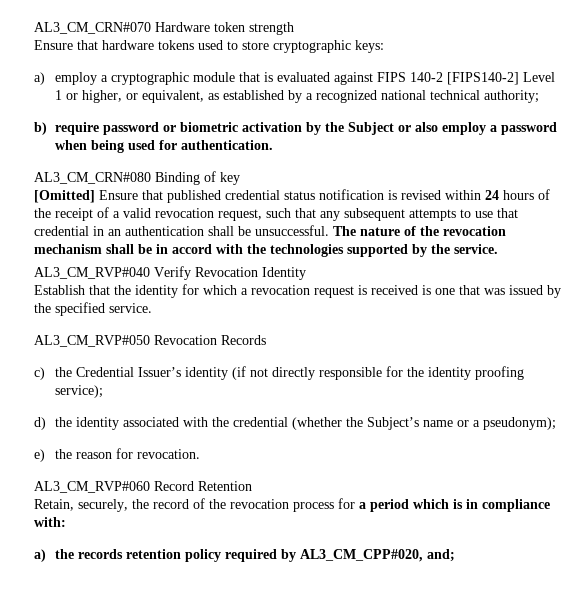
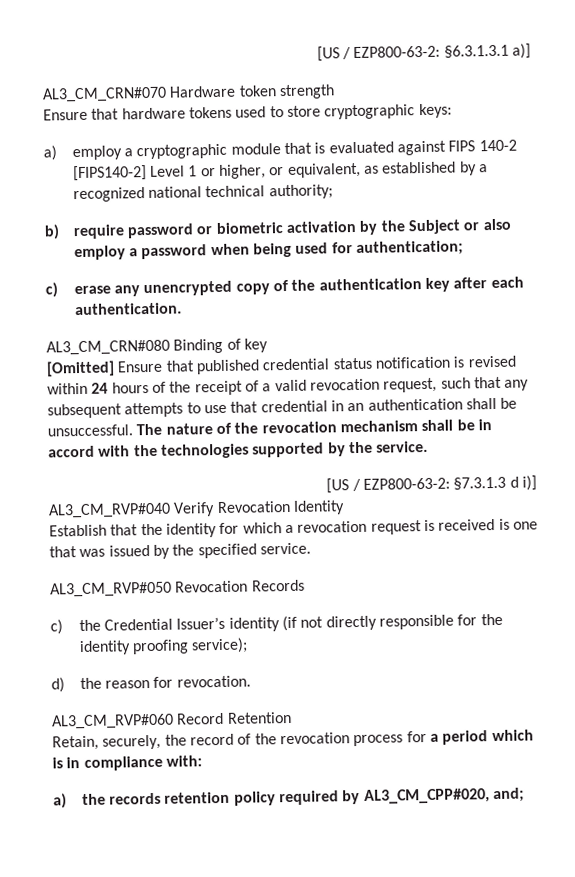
+ [US / EZP800-63-2: §6.3.1.3.1 a)]
- b) require password or biometric activation by the Subject or also employ a password when being used for authentication.
+ b) require password or biometric activation by the Subject or also employ a password when being used for authentication;
+ c) erase any unencrypted copy of the authentication key after each authentication.
+ [US / EZP800-63-2: §7.3.1.3 d i)]
- d) the identity associated with the credential (whether the Subject’s name or a pseudonym);
- e) the reason for revocation.
+ d) the reason for revocation.

